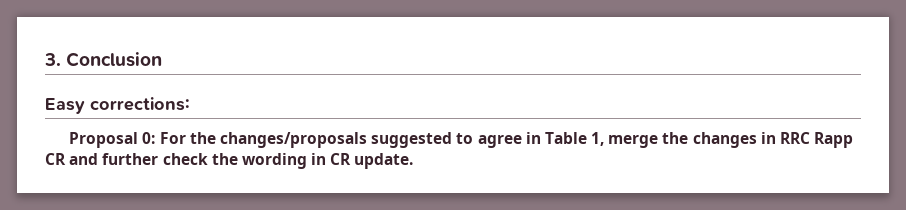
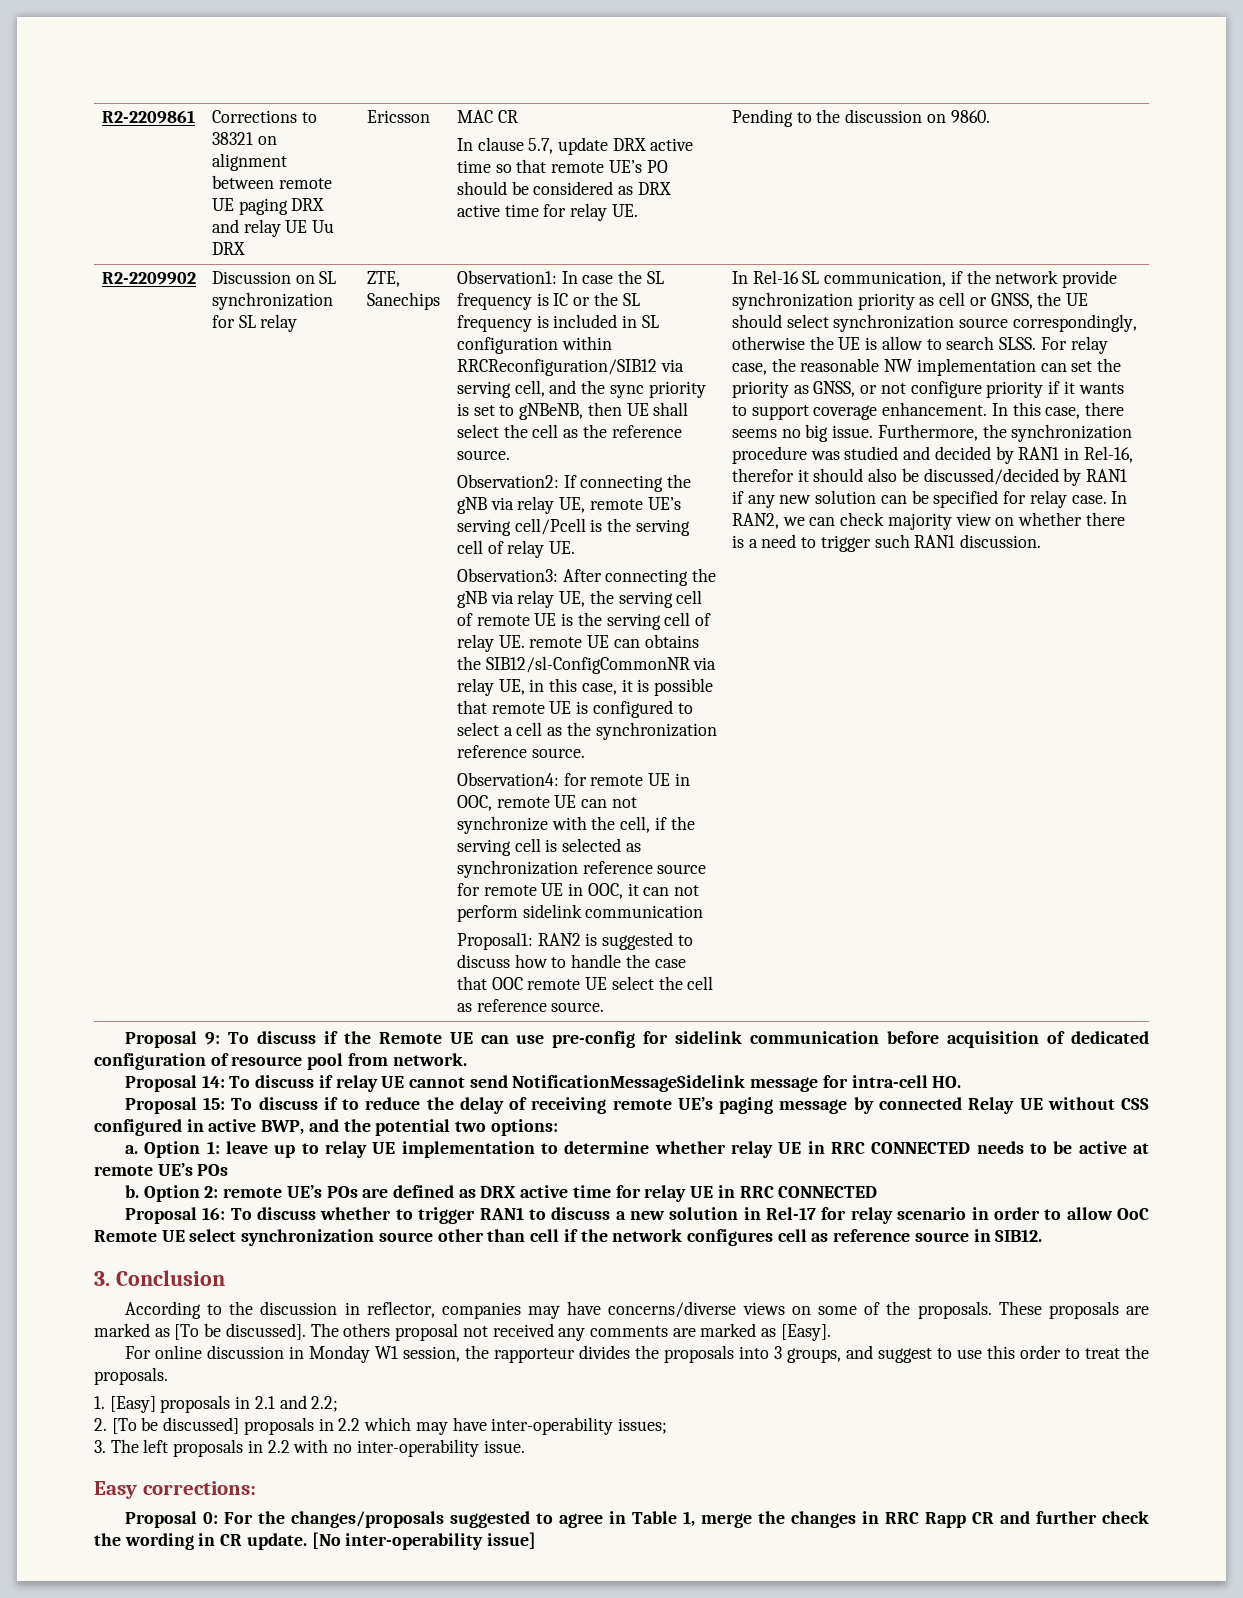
+ R2-2209861 | Corrections to 38321 on alignment between remote UE paging DRX and relay UE Uu DRX | Ericsson | MAC CR
+ In clause 5.7, update DRX active time so that remote UE’s PO should be considered as DRX active time for relay UE. | Pending to the discussion on 9860.
+ R2-2209902 | Discussion on SL synchronization for SL relay | ZTE, Sanechips | Observation1: In case the SL frequency is IC or the SL frequency is included in SL configuration within RRCReconfiguration/SIB12 via serving cell, and the sync priority is set to gNBeNB, then UE shall select the cell as the reference source.
+ Observation2: If connecting the gNB via relay UE, remote UE’s serving cell/Pcell is the serving cell of relay UE.
+ Observation3: After connecting the gNB via relay UE, the serving cell of remote UE is the serving cell of relay UE. remote UE can obtains the SIB12/sl-ConfigCommonNR via relay UE, in this case, it is possible that remote UE is configured to select a cell as the synchronization reference source.
+ Observation4: for remote UE in OOC, remote UE can not synchronize with the cell, if the serving cell is selected as synchronization reference source for remote UE in OOC, it can not perform sidelink communication
+ Proposal1: RAN2 is suggested to discuss how to handle the case that OOC remote UE select the cell as reference source. | In Rel-16 SL communication, if the network provide synchronization priority as cell or GNSS, the UE should select synchronization source correspondingly, otherwise the UE is allow to search SLSS. For relay case, the reasonable NW implementation can set the priority as GNSS, or not configure priority if it wants to support coverage enhancement. In this case, there seems no big issue. Furthermore, the synchronization procedure was studied and decided by RAN1 in Rel-16, therefor it should also be discussed/decided by RAN1 if any new solution can be specified for relay case. In RAN2, we can check majority view on whether there is a need to trigger such RAN1 discussion.
+ Proposal 9: To discuss if the Remote UE can use pre-config for sidelink communication before acquisition of dedicated configuration of resource pool from network.
+ Proposal 14: To discuss if relay UE cannot send NotificationMessageSidelink message for intra-cell HO.
+ Proposal 15: To discuss if to reduce the delay of receiving remote UE’s paging message by connected Relay UE without CSS configured in active BWP, and the potential two options:
+ a. Option 1: leave up to relay UE implementation to determine whether relay UE in RRC CONNECTED needs to be active at remote UE’s POs
+ b. Option 2: remote UE’s POs are defined as DRX active time for relay UE in RRC CONNECTED
+ Proposal 16: To discuss whether to trigger RAN1 to discuss a new solution in Rel-17 for relay scenario in order to allow OoC Remote UE select synchronization source other than cell if the network configures cell as reference source in SIB12.
  3. Conclusion
+ According to the discussion in reflector, companies may have concerns/diverse views on some of the proposals. These proposals are marked as [To be discussed]. The others proposal not received any comments are marked as [Easy].
+ For online discussion in Monday W1 session, the rapporteur divides the proposals into 3 groups, and suggest to use this order to treat the proposals.
+ 1. [Easy] proposals in 2.1 and 2.2;
+ 2. [To be discussed] proposals in 2.2 which may have inter-operability issues;
+ 3. The left proposals in 2.2 with no inter-operability issue.
+ [No inter-operability issue]

